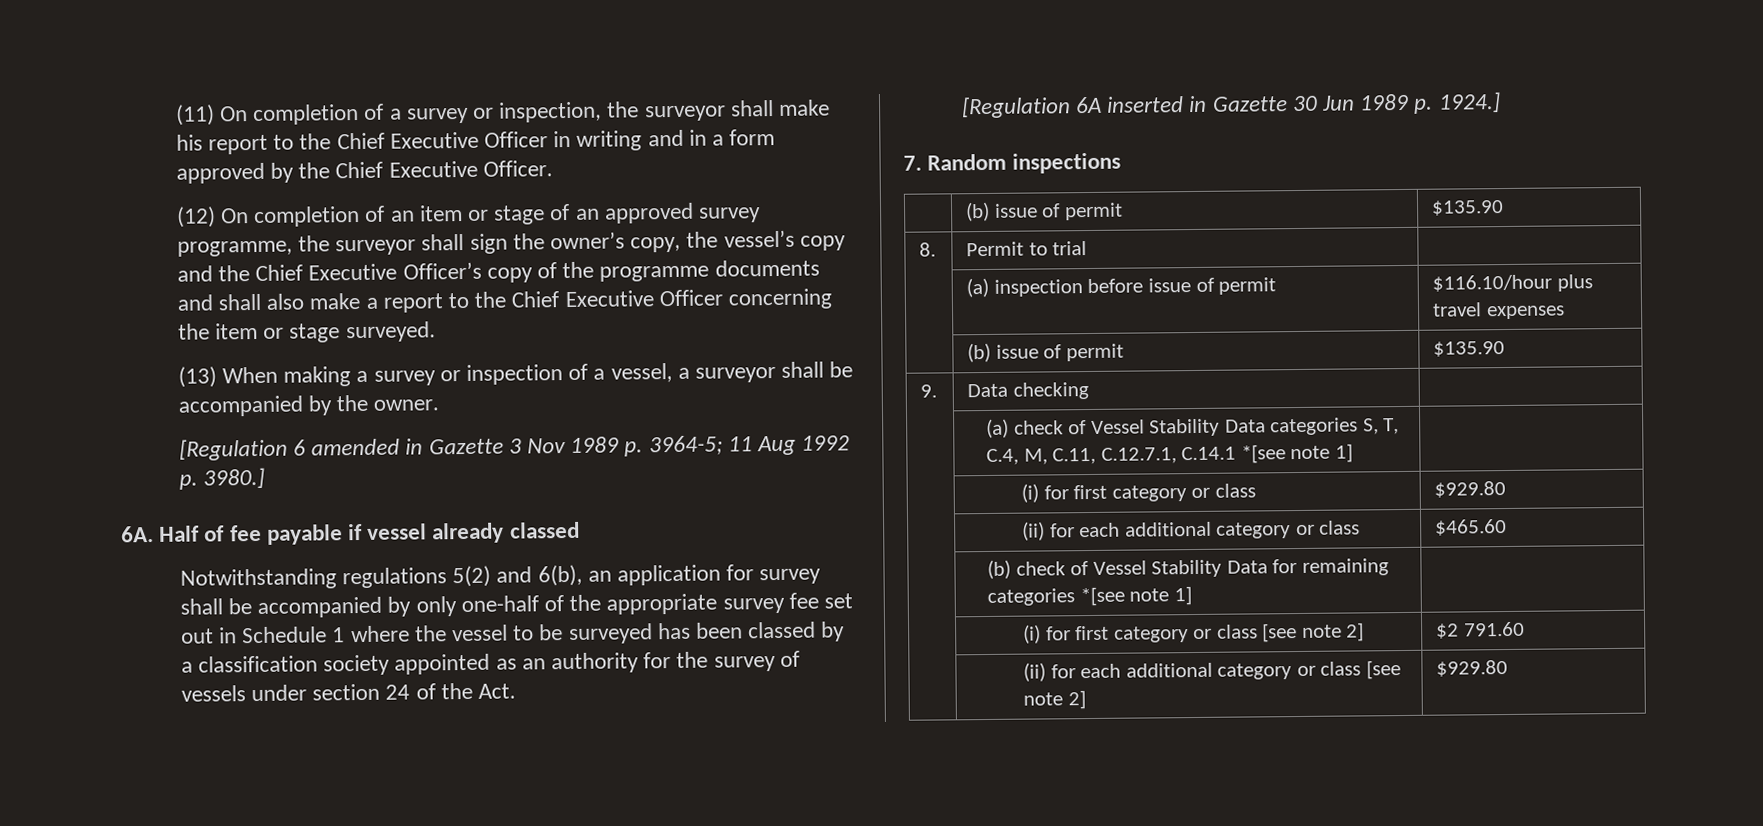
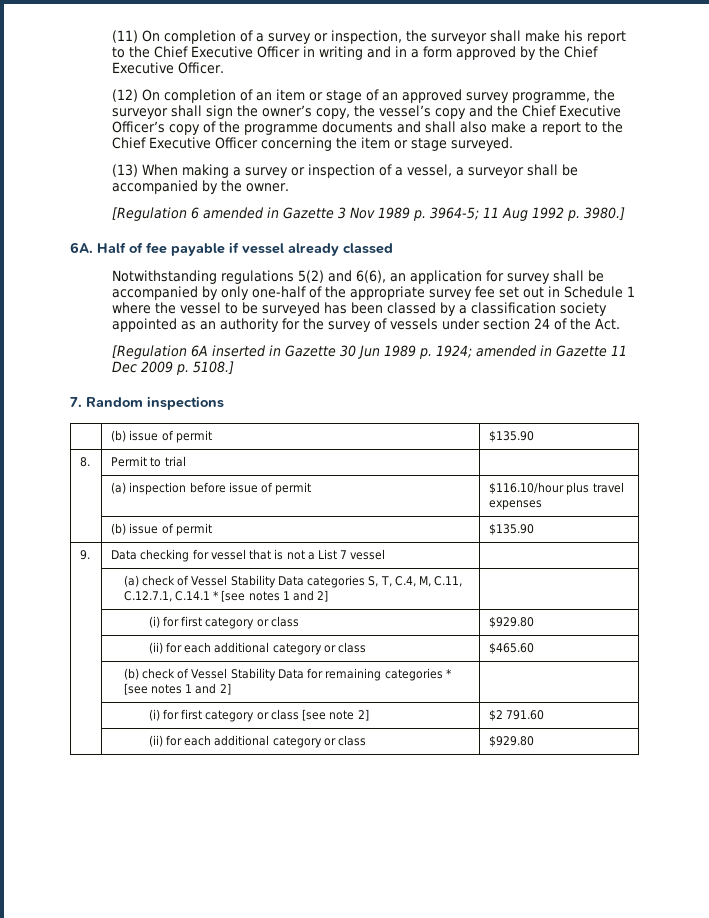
- Notwithstanding regulations 5(2) and 6(b), an application for survey shall be accompanied by only one-half of the appropriate survey fee set out in Schedule 1 where the vessel to be surveyed has been classed by a classification society appointed as an authority for the survey of vessels under section 24 of the Act.
+ Notwithstanding regulations 5(2) and 6(6), an application for survey shall be accompanied by only one-half of the appropriate survey fee set out in Schedule 1 where the vessel to be surveyed has been classed by a classification society appointed as an authority for the survey of vessels under section 24 of the Act.
- [Regulation 6A inserted in Gazette 30 Jun 1989 p. 1924.]
+ [Regulation 6A inserted in Gazette 30 Jun 1989 p. 1924; amended in Gazette 11 Dec 2009 p. 5108.]
- 9. | Data checking |
+ 9. | Data checking for vessel that is not a List 7 vessel |
- | (a) check of Vessel Stability Data categories S, T, C.4, M, C.11, C.12.7.1, C.14.1 *[see note 1] |
+ | (a) check of Vessel Stability Data categories S, T, C.4, M, C.11, C.12.7.1, C.14.1 * [see notes 1 and 2] |
- | (b) check of Vessel Stability Data for remaining categories *[see note 1] |
+ | (b) check of Vessel Stability Data for remaining categories * [see notes 1 and 2] |
- | (ii) for each additional category or class [see note 2] | $929.80
+ | (ii) for each additional category or class | $929.80

